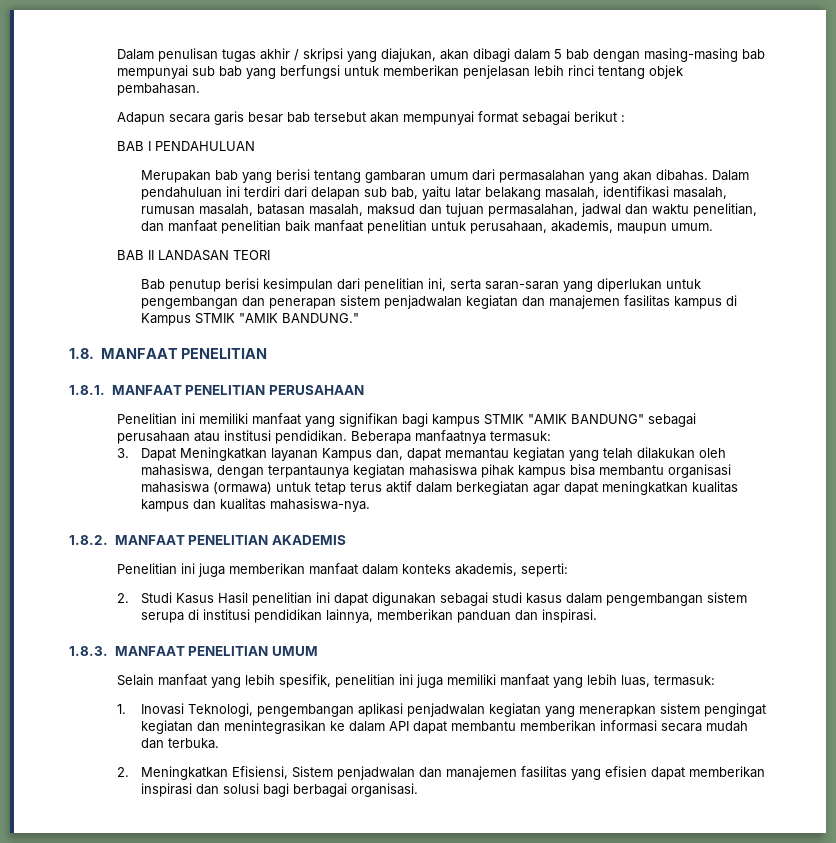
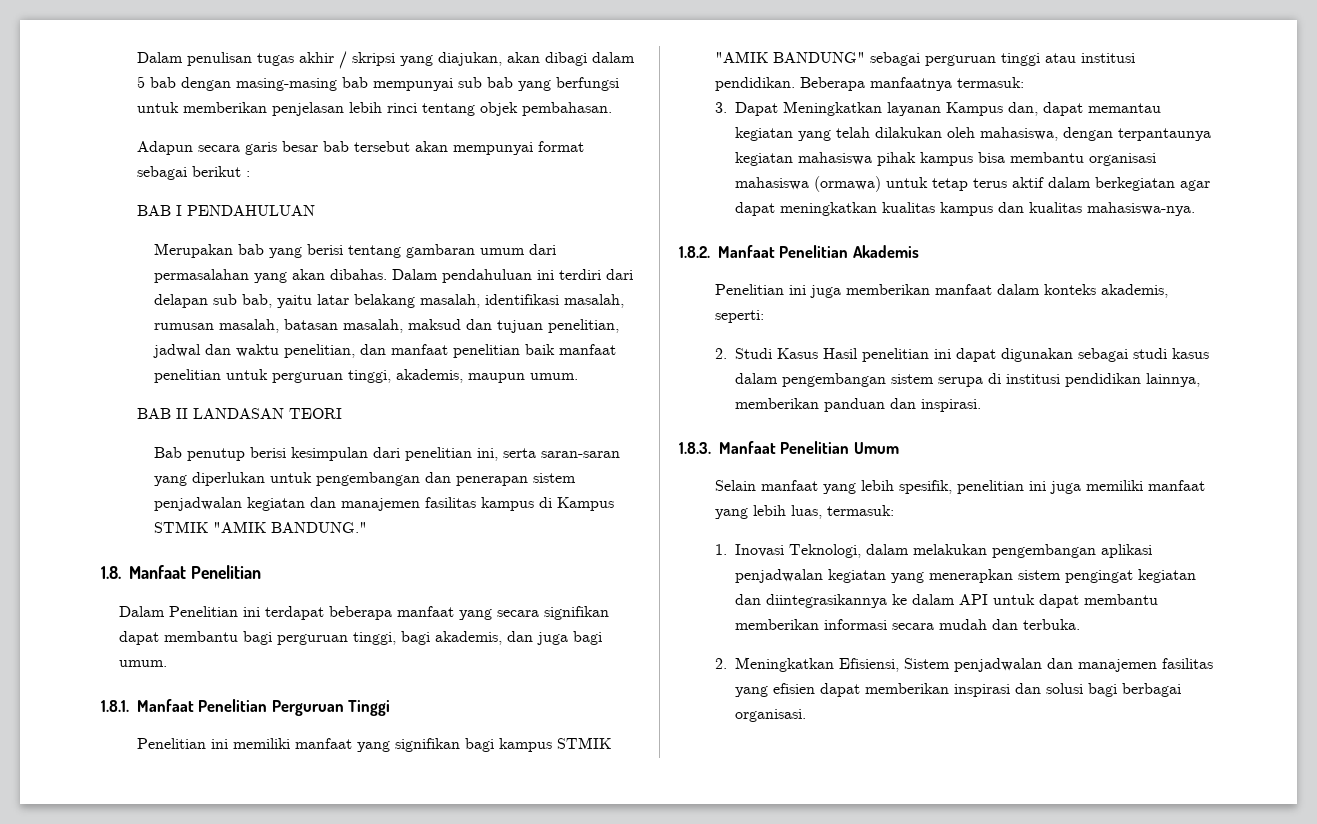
- Dalam pendahuluan ini terdiri dari delapan sub bab, yaitu latar belakang masalah, identifikasi masalah, rumusan masalah, batasan masalah, maksud dan tujuan permasalahan, jadwal dan waktu penelitian, dan manfaat penelitian baik manfaat penelitian untuk perusahaan, akademis, maupun umum.
+ Dalam pendahuluan ini terdiri dari delapan sub bab, yaitu latar belakang masalah, identifikasi masalah, rumusan masalah, batasan masalah, maksud dan tujuan penelitian, jadwal dan waktu penelitian, dan manfaat penelitian baik manfaat penelitian untuk perguruan tinggi, akademis, maupun umum.
- 1.8. MANFAAT PENELITIAN
- 1.8.1. MANFAAT PENELITIAN PERUSAHAAN
+ 1.8. Manfaat Penelitian
+ Dalam Penelitian ini terdapat beberapa manfaat yang secara signifikan dapat membantu bagi perguruan tinggi, bagi akademis, dan juga bagi umum.
+ 1.8.1. Manfaat Penelitian Perguruan Tinggi
- Penelitian ini memiliki manfaat yang signifikan bagi kampus STMIK "AMIK BANDUNG" sebagai perusahaan atau institusi pendidikan.
+ Penelitian ini memiliki manfaat yang signifikan bagi kampus STMIK "AMIK BANDUNG" sebagai perguruan tinggi atau institusi pendidikan.
- 1.8.2. MANFAAT PENELITIAN AKADEMIS
+ 1.8.2. Manfaat Penelitian Akademis
- 1.8.3. MANFAAT PENELITIAN UMUM
+ 1.8.3. Manfaat Penelitian Umum
- 1. Inovasi Teknologi, pengembangan aplikasi penjadwalan kegiatan yang menerapkan sistem pengingat kegiatan dan menintegrasikan ke dalam API dapat membantu memberikan informasi secara mudah dan terbuka.
+ 1. Inovasi Teknologi, dalam melakukan pengembangan aplikasi penjadwalan kegiatan yang menerapkan sistem pengingat kegiatan dan diintegrasikannya ke dalam API untuk dapat membantu memberikan informasi secara mudah dan terbuka.

